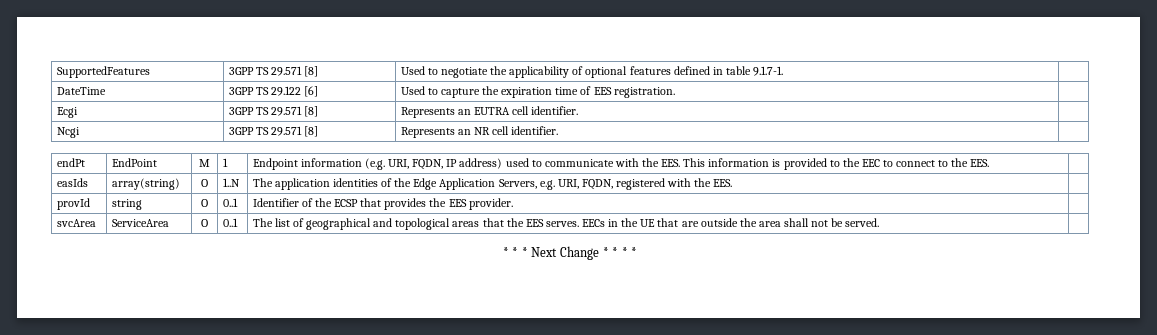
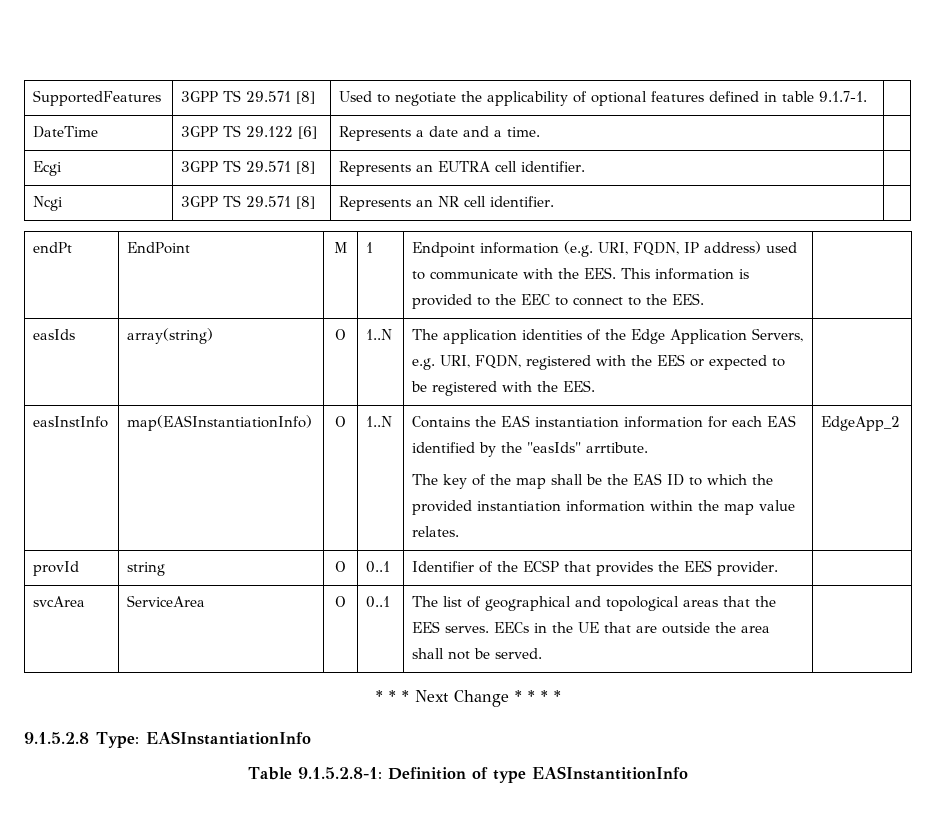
- DateTime | 3GPP TS 29.122 [6] | Used to capture the expiration time of EES registration. |
+ DateTime | 3GPP TS 29.122 [6] | Represents a date and a time. |
- easIds | array(string) | O | 1..N | The application identities of the Edge Application Servers, e.g. URI, FQDN, registered with the EES. |
+ easIds | array(string) | O | 1..N | The application identities of the Edge Application Servers, e.g. URI, FQDN, registered with the EES or expected to be registered with the EES. |
+ easInstInfo | map(EASInstantiationInfo) | O | 1..N | Contains the EAS instantiation information for each EAS identified by the "easIds" arrtibute.
+ The key of the map shall be the EAS ID to which the provided instantiation information within the map value relates. | EdgeApp_2
+ 9.1.5.2.8 Type: EASInstantiationInfo
+ Table 9.1.5.2.8-1: Definition of type EASInstantitionInfo

